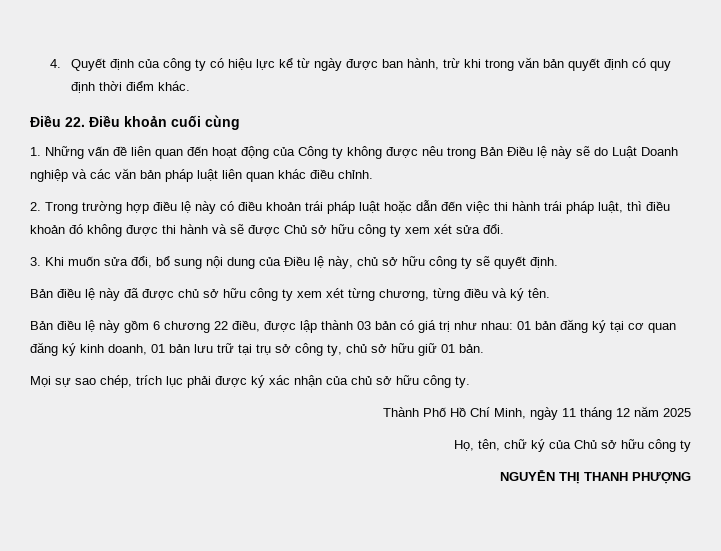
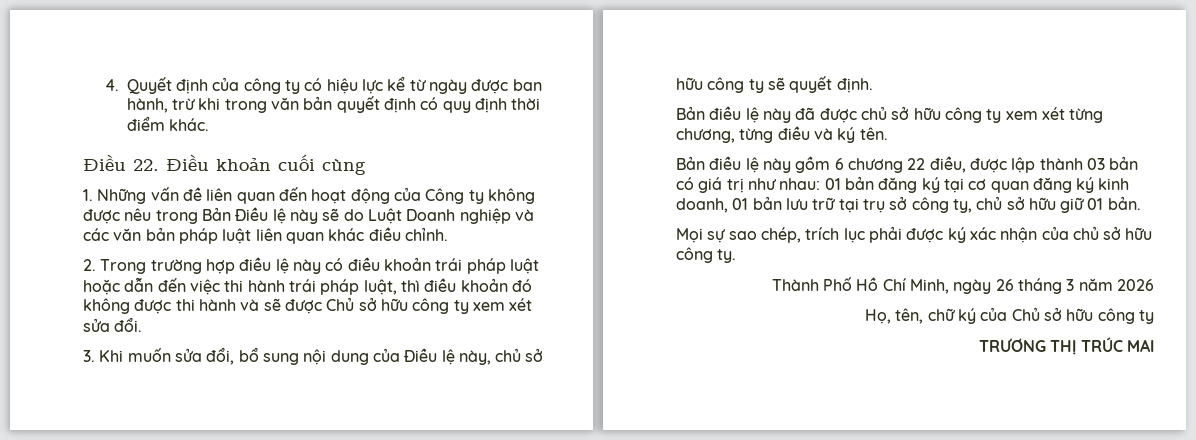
- Thành Phố Hồ Chí Minh, ngày 11 tháng 12 năm 2025
+ Thành Phố Hồ Chí Minh, ngày 26 tháng 3 năm 2026
- NGUYỄN THỊ THANH PHƯỢNG
+ TRƯƠNG THỊ TRÚC MAI

